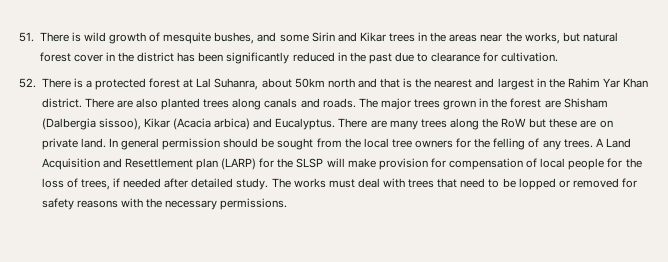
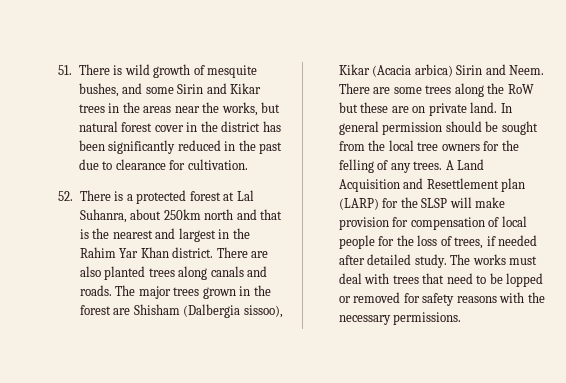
- 52. There is a protected forest at Lal Suhanra, about 50km north and that is the nearest and largest in the Rahim Yar Khan district.
+ 52. There is a protected forest at Lal Suhanra, about 250km north and that is the nearest and largest in the Rahim Yar Khan district.
- The major trees grown in the forest are Shisham (Dalbergia sissoo), Kikar (Acacia arbica) and Eucalyptus. There are many trees along the RoW but these are on private land.
+ The major trees grown in the forest are Shisham (Dalbergia sissoo), Kikar (Acacia arbica) Sirin and Neem. There are some trees along the RoW but these are on private land.

